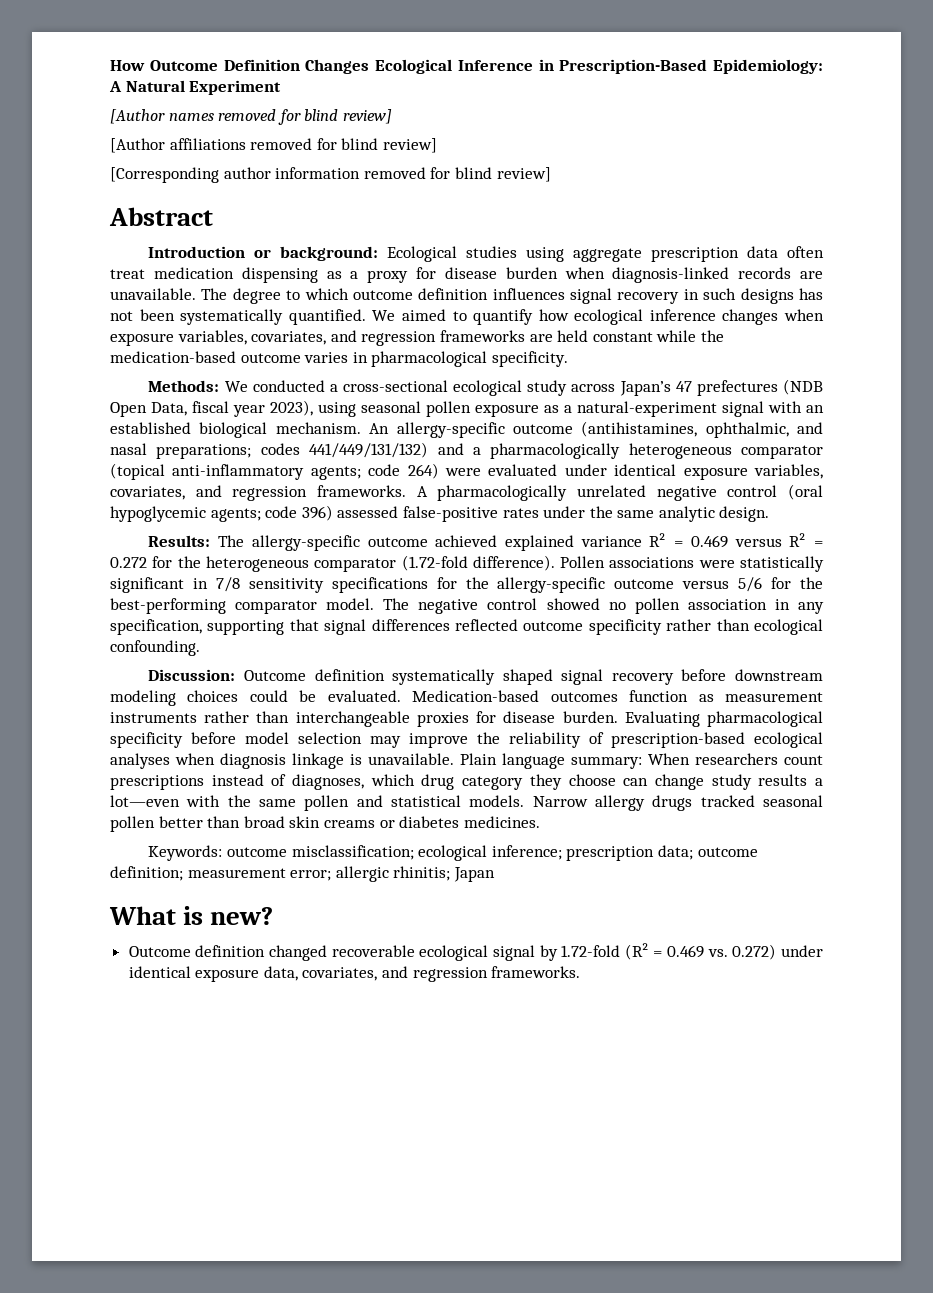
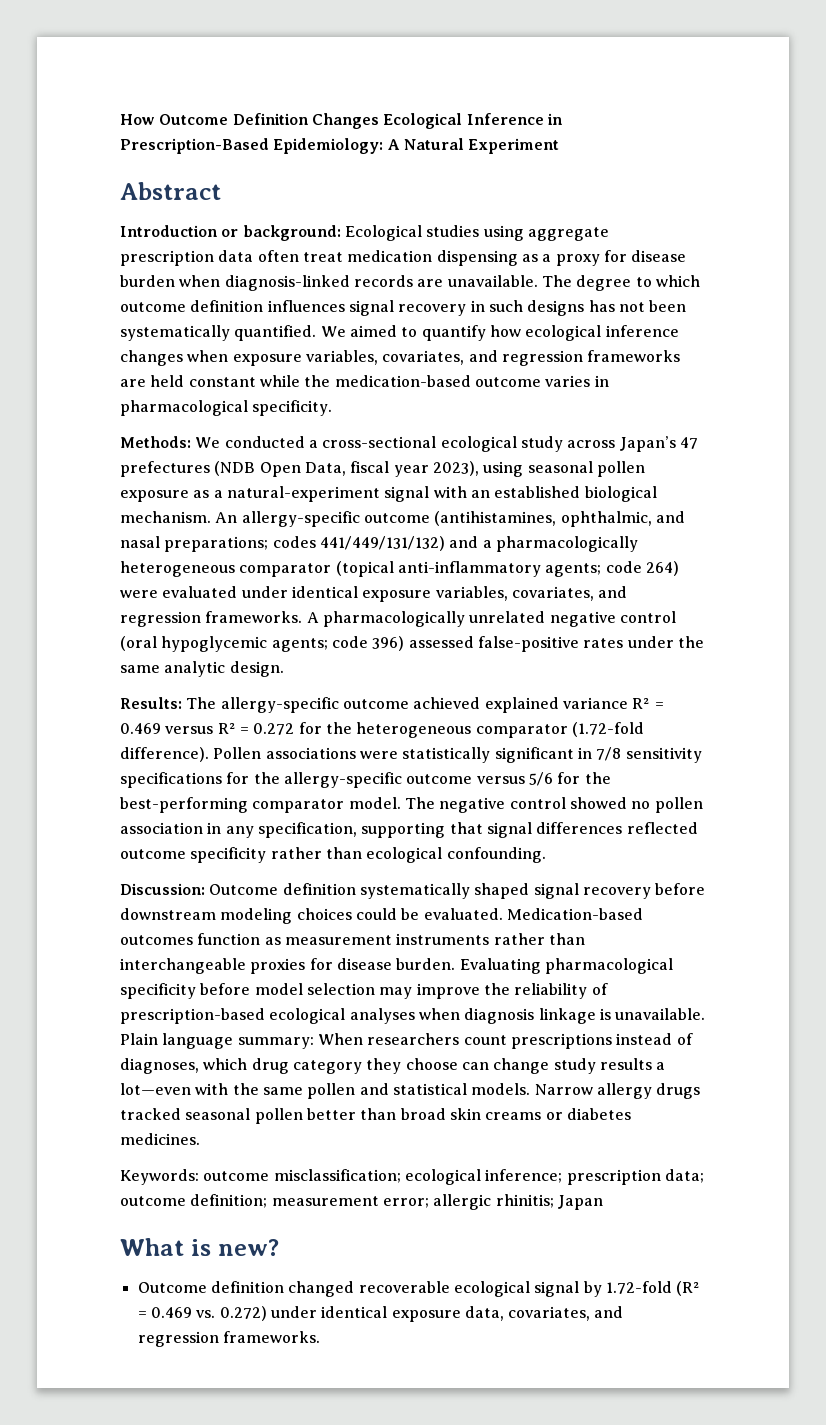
- [Author names removed for blind review]
- [Author affiliations removed for blind review]
- [Corresponding author information removed for blind review]

